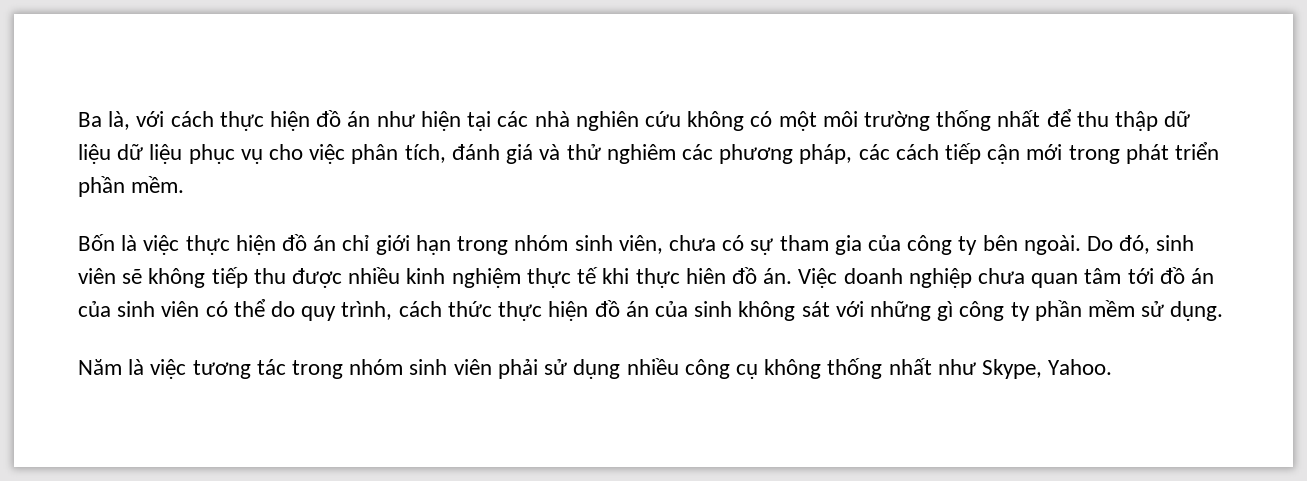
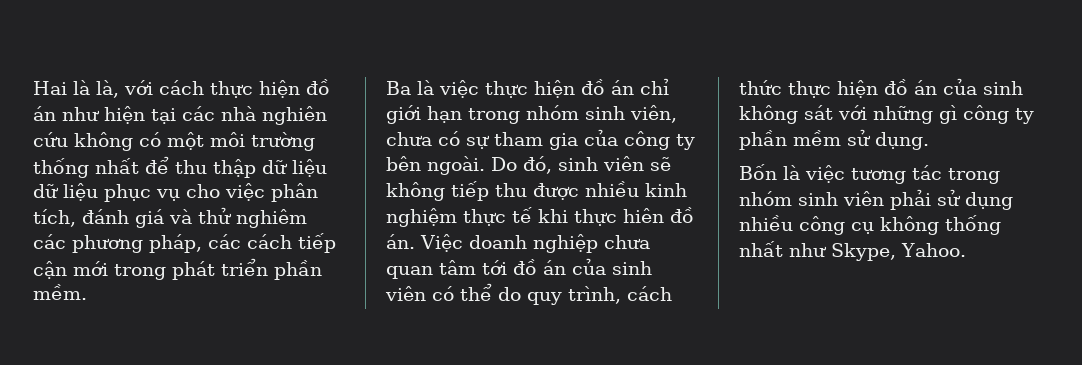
- Ba là, với cách thực hiện đồ án như hiện tại các nhà nghiên cứu không có một môi trường thống nhất để thu thập dữ liệu dữ liệu phục vụ cho việc phân tích, đánh giá và thử nghiêm các phương pháp, các cách tiếp cận mới trong phát triển phần mềm.
+ Hai là là, với cách thực hiện đồ án như hiện tại các nhà nghiên cứu không có một môi trường thống nhất để thu thập dữ liệu dữ liệu phục vụ cho việc phân tích, đánh giá và thử nghiêm các phương pháp, các cách tiếp cận mới trong phát triển phần mềm.
- Bốn là việc thực hiện đồ án chỉ giới hạn trong nhóm sinh viên, chưa có sự tham gia của công ty bên ngoài.
+ Ba là việc thực hiện đồ án chỉ giới hạn trong nhóm sinh viên, chưa có sự tham gia của công ty bên ngoài.
- Năm là việc tương tác trong nhóm sinh viên phải sử dụng nhiều công cụ không thống nhất như Skype, Yahoo.
+ Bốn là việc tương tác trong nhóm sinh viên phải sử dụng nhiều công cụ không thống nhất như Skype, Yahoo.

